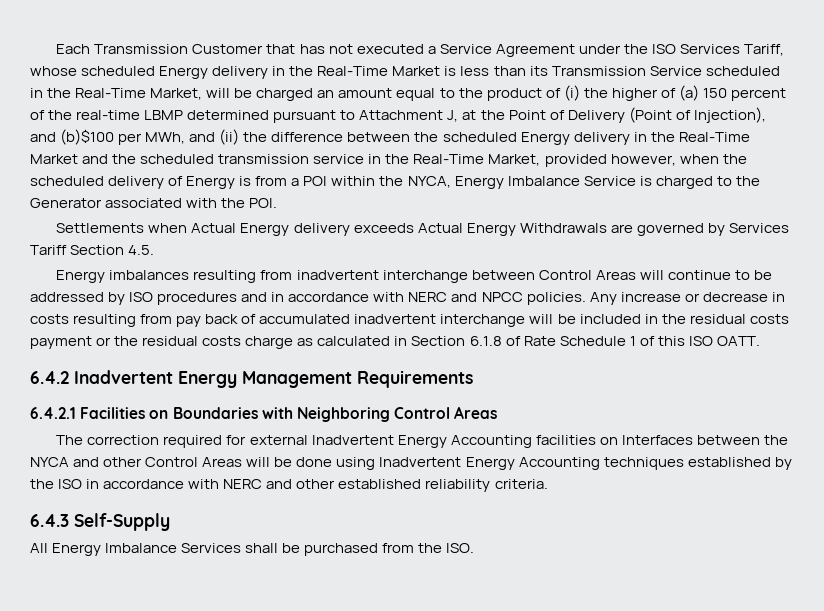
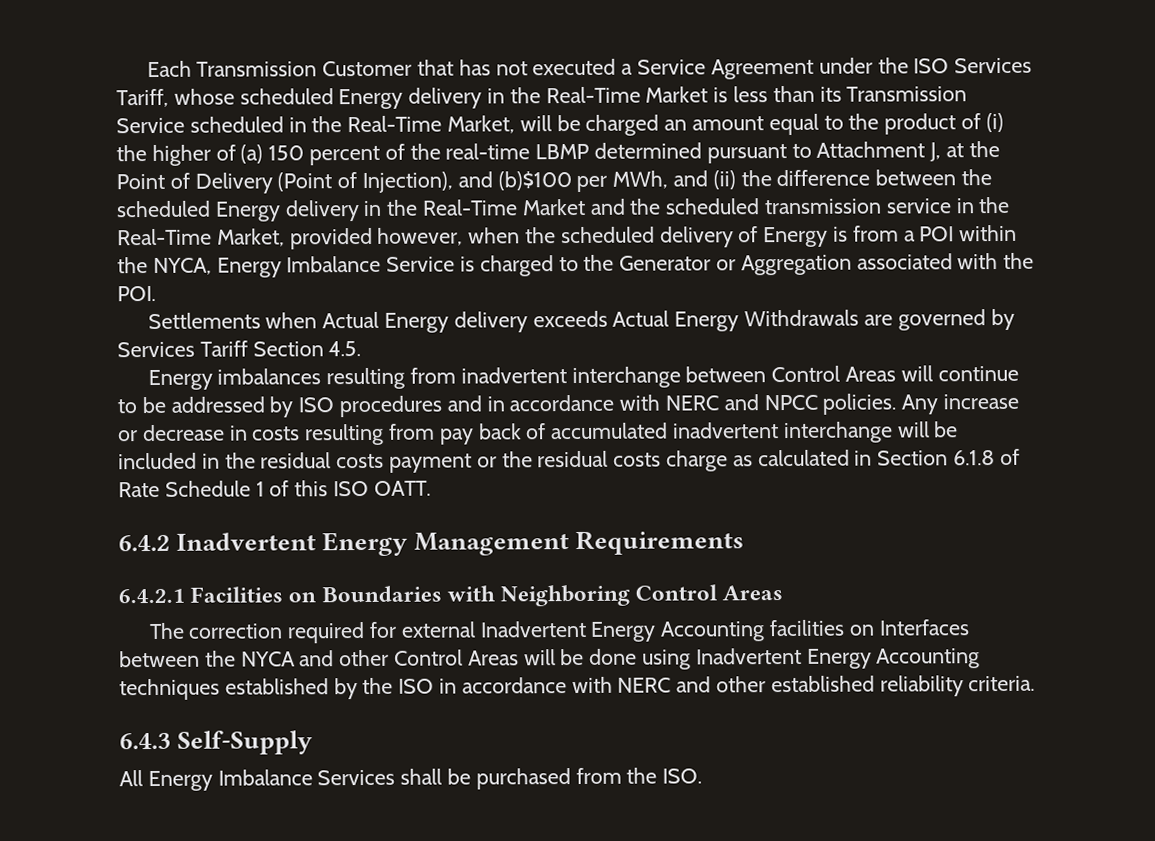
- Each Transmission Customer that has not executed a Service Agreement under the ISO Services Tariff, whose scheduled Energy delivery in the Real-Time Market is less than its Transmission Service scheduled in the Real-Time Market, will be charged an amount equal to the product of (i) the higher of (a) 150 percent of the real-time LBMP determined pursuant to Attachment J, at the Point of Delivery (Point of Injection), and (b)$100 per MWh, and (ii) the difference between the scheduled Energy delivery in the Real-Time Market and the scheduled transmission service in the Real-Time Market, provided however, when the scheduled delivery of Energy is from a POI within the NYCA, Energy Imbalance Service is charged to the Generator associated with the POI.
+ Each Transmission Customer that has not executed a Service Agreement under the ISO Services Tariff, whose scheduled Energy delivery in the Real-Time Market is less than its Transmission Service scheduled in the Real-Time Market, will be charged an amount equal to the product of (i) the higher of (a) 150 percent of the real-time LBMP determined pursuant to Attachment J, at the Point of Delivery (Point of Injection), and (b)$100 per MWh, and (ii) the difference between the scheduled Energy delivery in the Real-Time Market and the scheduled transmission service in the Real-Time Market, provided however, when the scheduled delivery of Energy is from a POI within the NYCA, Energy Imbalance Service is charged to the Generator or Aggregation associated with the POI.

